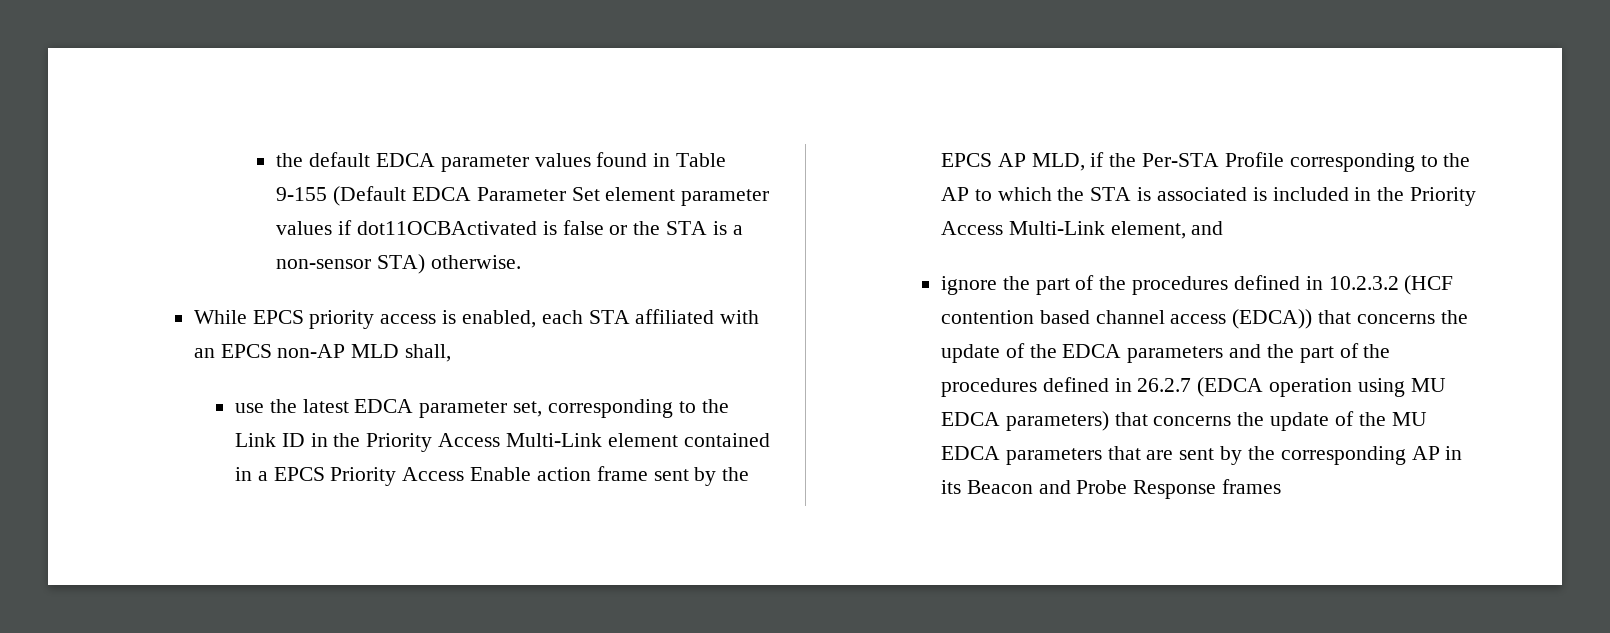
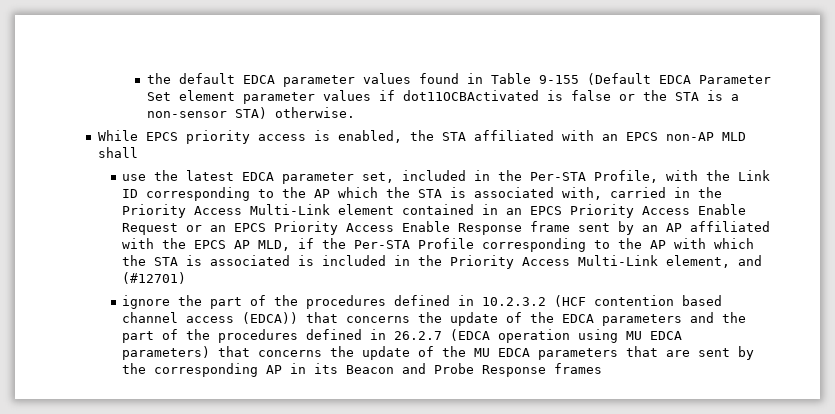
- While EPCS priority access is enabled, each STA affiliated with an EPCS non-AP MLD shall,
+ While EPCS priority access is enabled, the STA affiliated with an EPCS non-AP MLD shall
- use the latest EDCA parameter set, corresponding to the Link ID in the Priority Access Multi-Link element contained in a EPCS Priority Access Enable action frame sent by the EPCS AP MLD, if the Per-STA Profile corresponding to the AP to which the STA is associated is included in the Priority Access Multi-Link element, and
+ use the latest EDCA parameter set, included in the Per-STA Profile, with the Link ID corresponding to the AP which the STA is associated with, carried in the Priority Access Multi-Link element contained in an EPCS Priority Access Enable Request or an EPCS Priority Access Enable Response frame sent by an AP affiliated with the EPCS AP MLD, if the Per-STA Profile corresponding to the AP with which the STA is associated is included in the Priority Access Multi-Link element, and (#12701)

